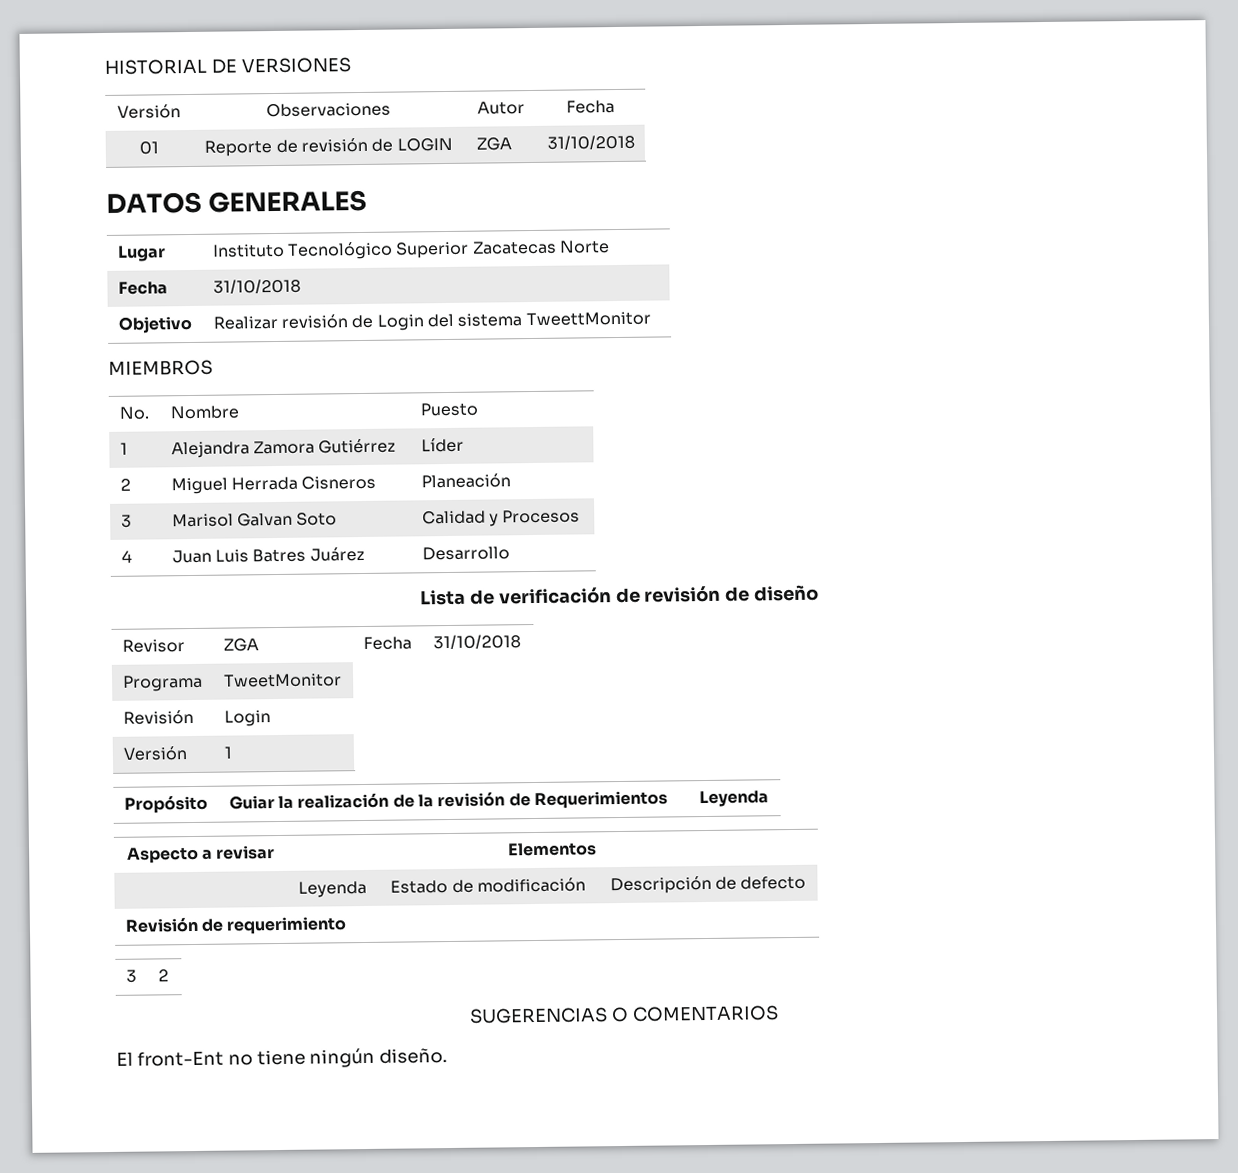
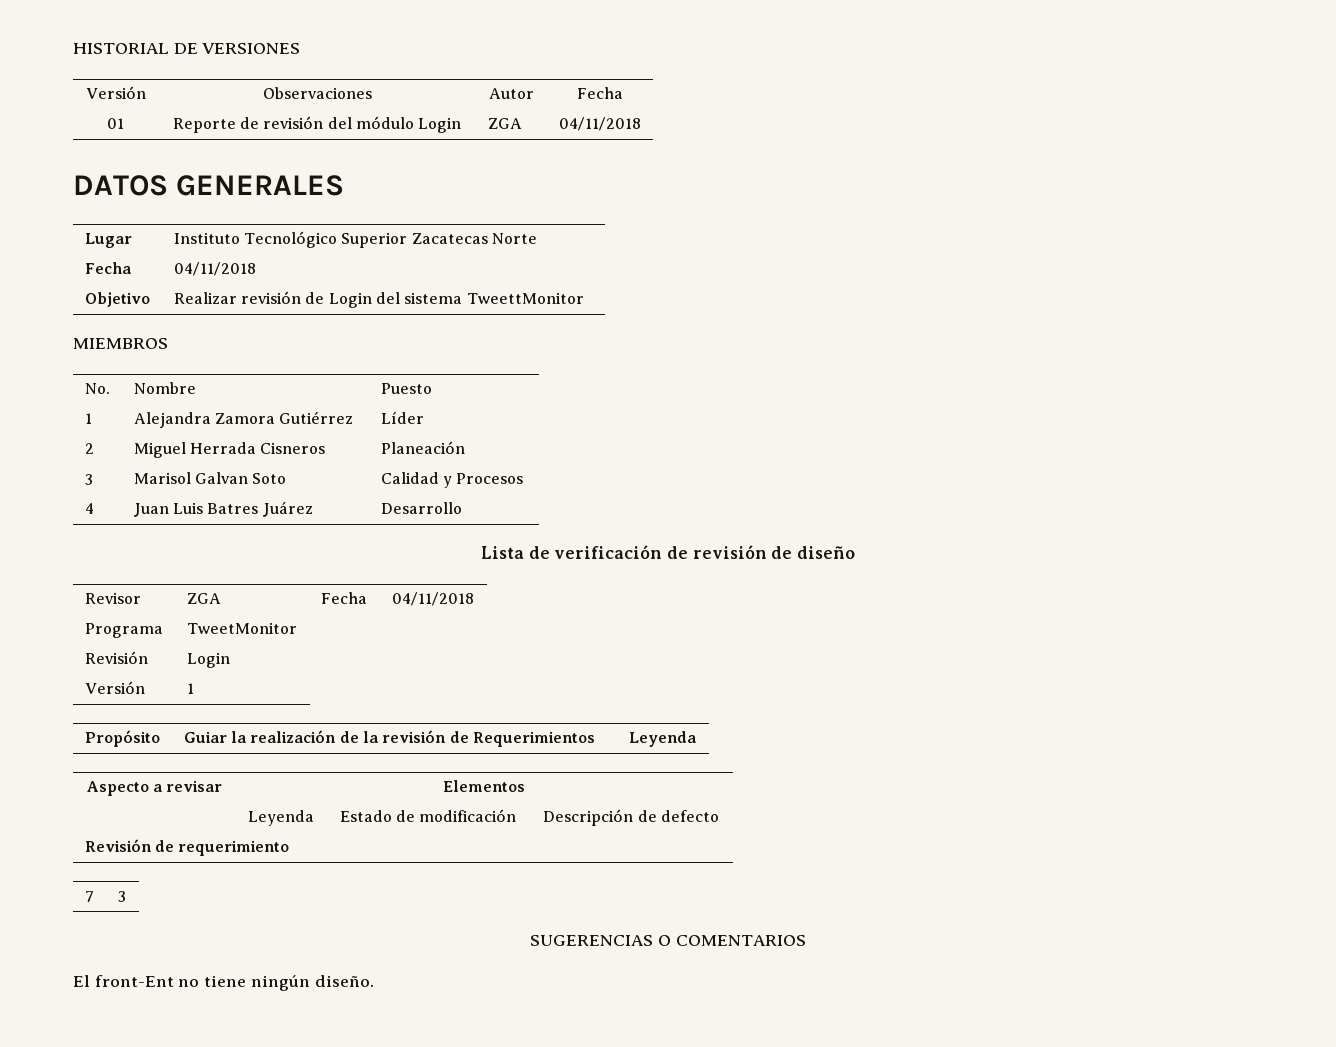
- 01 | Reporte de revisión de LOGIN | ZGA | 31/10/2018
+ 01 | Reporte de revisión del módulo Login | ZGA | 04/11/2018
  Lugar | Instituto Tecnológico Superior Zacatecas Norte
- Fecha | 31/10/2018
+ Fecha | 04/11/2018
- Revisor | ZGA | Fecha | 31/10/2018
+ Revisor | ZGA | Fecha | 04/11/2018
- 3 | 2
+ 7 | 3

